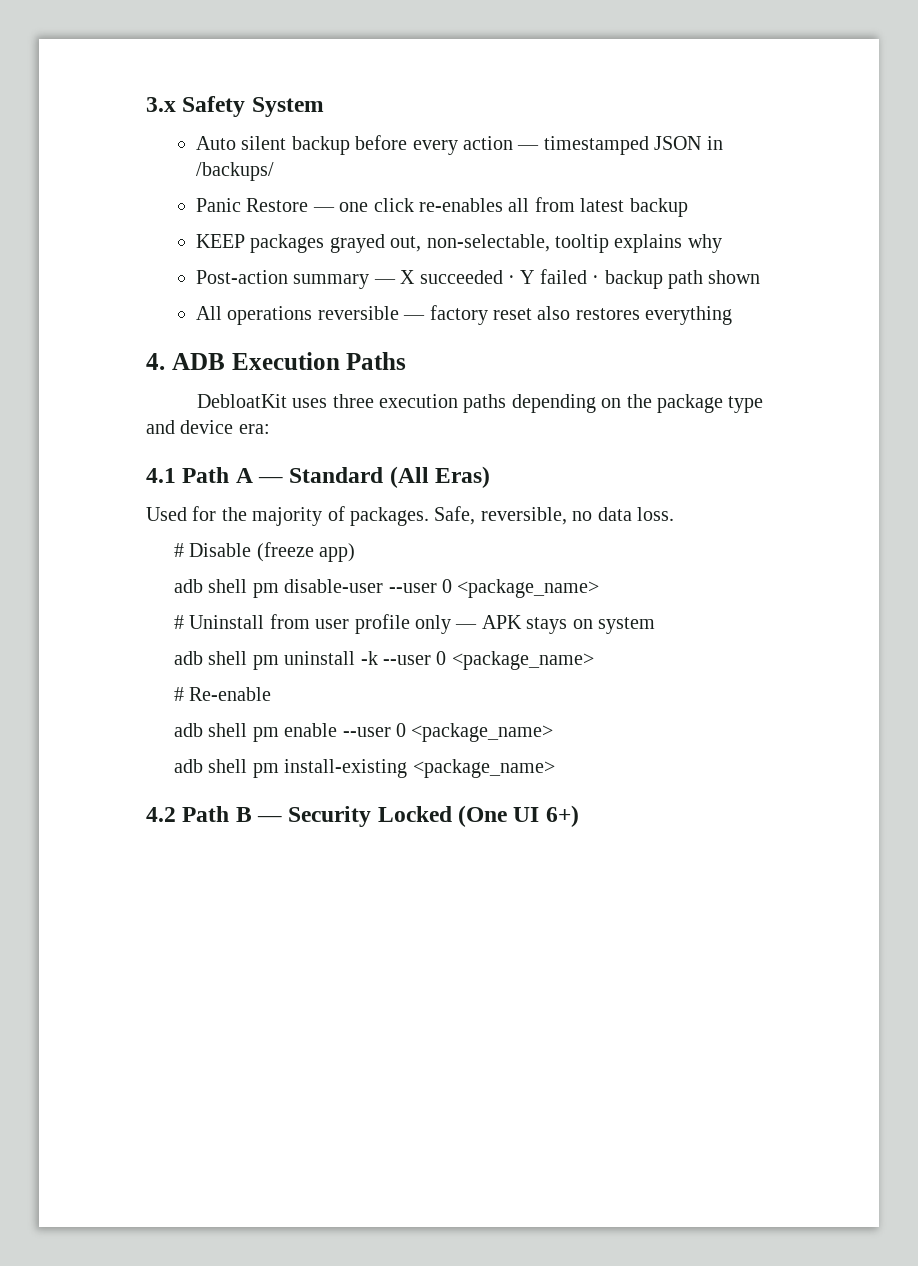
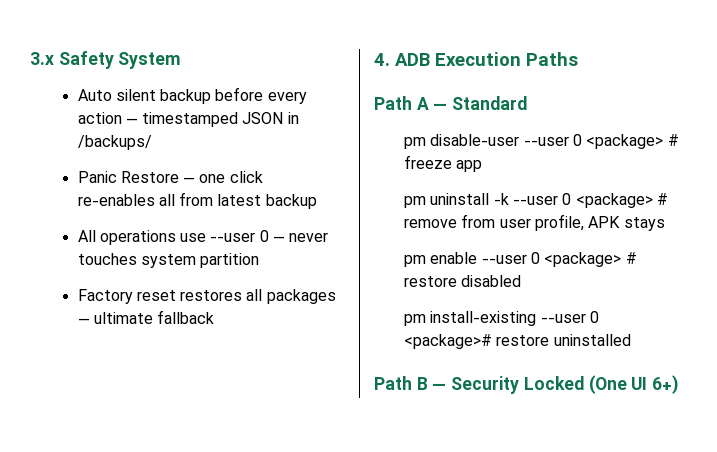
- KEEP packages grayed out, non-selectable, tooltip explains why
- Post-action summary — X succeeded · Y failed · backup path shown
- All operations reversible — factory reset also restores everything
+ All operations use --user 0 — never touches system partition
+ Factory reset restores all packages — ultimate fallback
  4. ADB Execution Paths
- DebloatKit uses three execution paths depending on the package type and device era:
- 4.1 Path A — Standard (All Eras)
- Used for the majority of packages. Safe, reversible, no data loss.
- # Disable (freeze app)
- adb shell pm disable-user --user 0 <package_name>
- # Uninstall from user profile only — APK stays on system
- adb shell pm uninstall -k --user 0 <package_name>
- # Re-enable
- adb shell pm enable --user 0 <package_name>
- adb shell pm install-existing <package_name>
- 4.2 Path B — Security Locked (One UI 6+)
+ Path A — Standard
+ pm disable-user --user 0 <package> # freeze app
+ pm uninstall -k --user 0 <package> # remove from user profile, APK stays
+ pm enable --user 0 <package> # restore disabled
+ pm install-existing --user 0 <package># restore uninstalled
+ Path B — Security Locked (One UI 6+)

